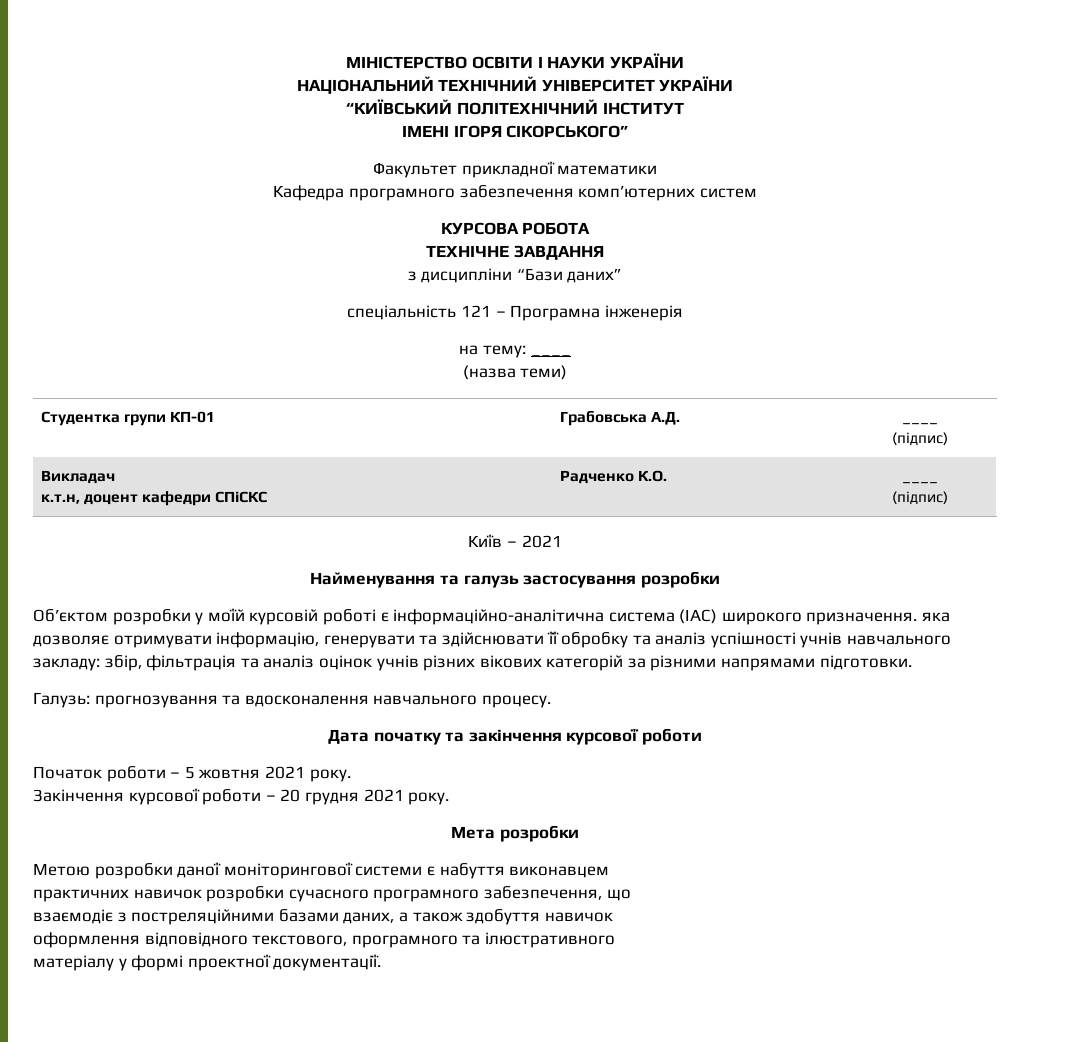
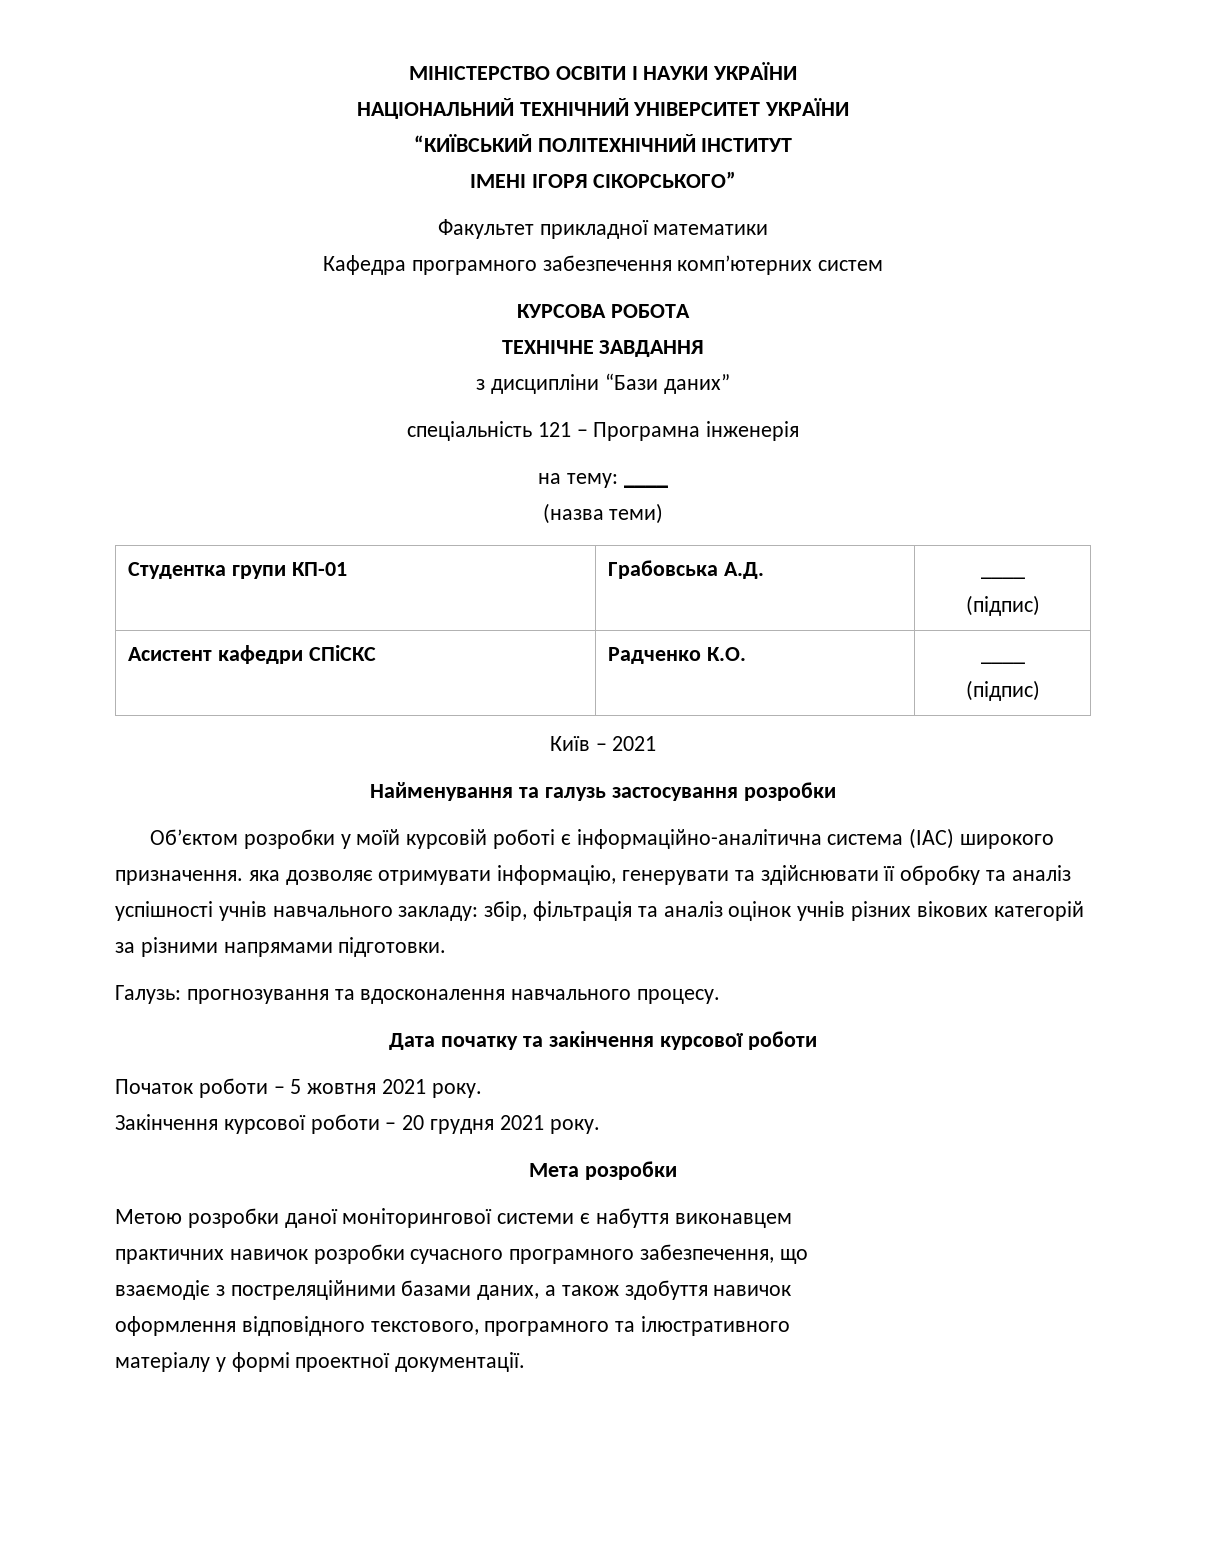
- Викладач
- к.т.н, доцент кафедри СПіСКС | Радченко К.О. | ____
+ Асистент кафедри СПіСКС | Радченко К.О. | ____

